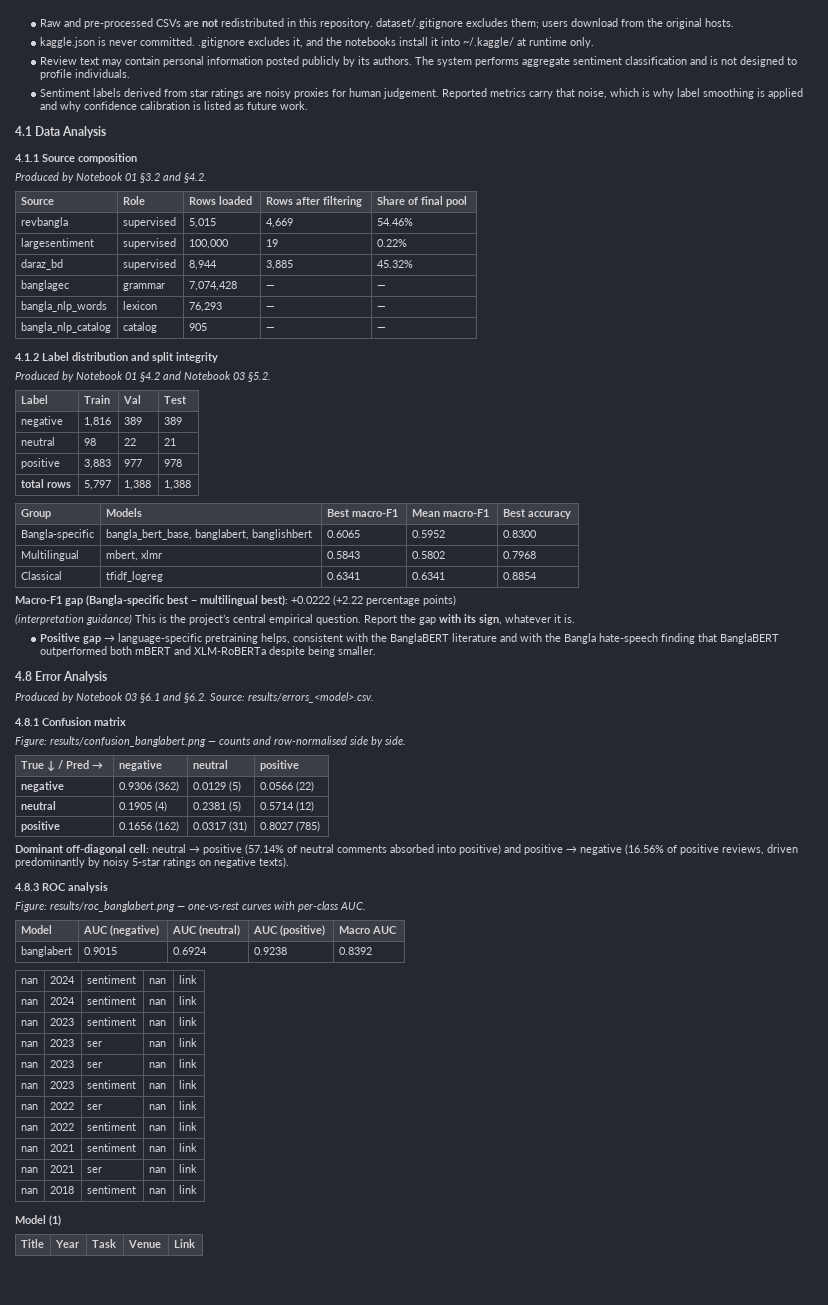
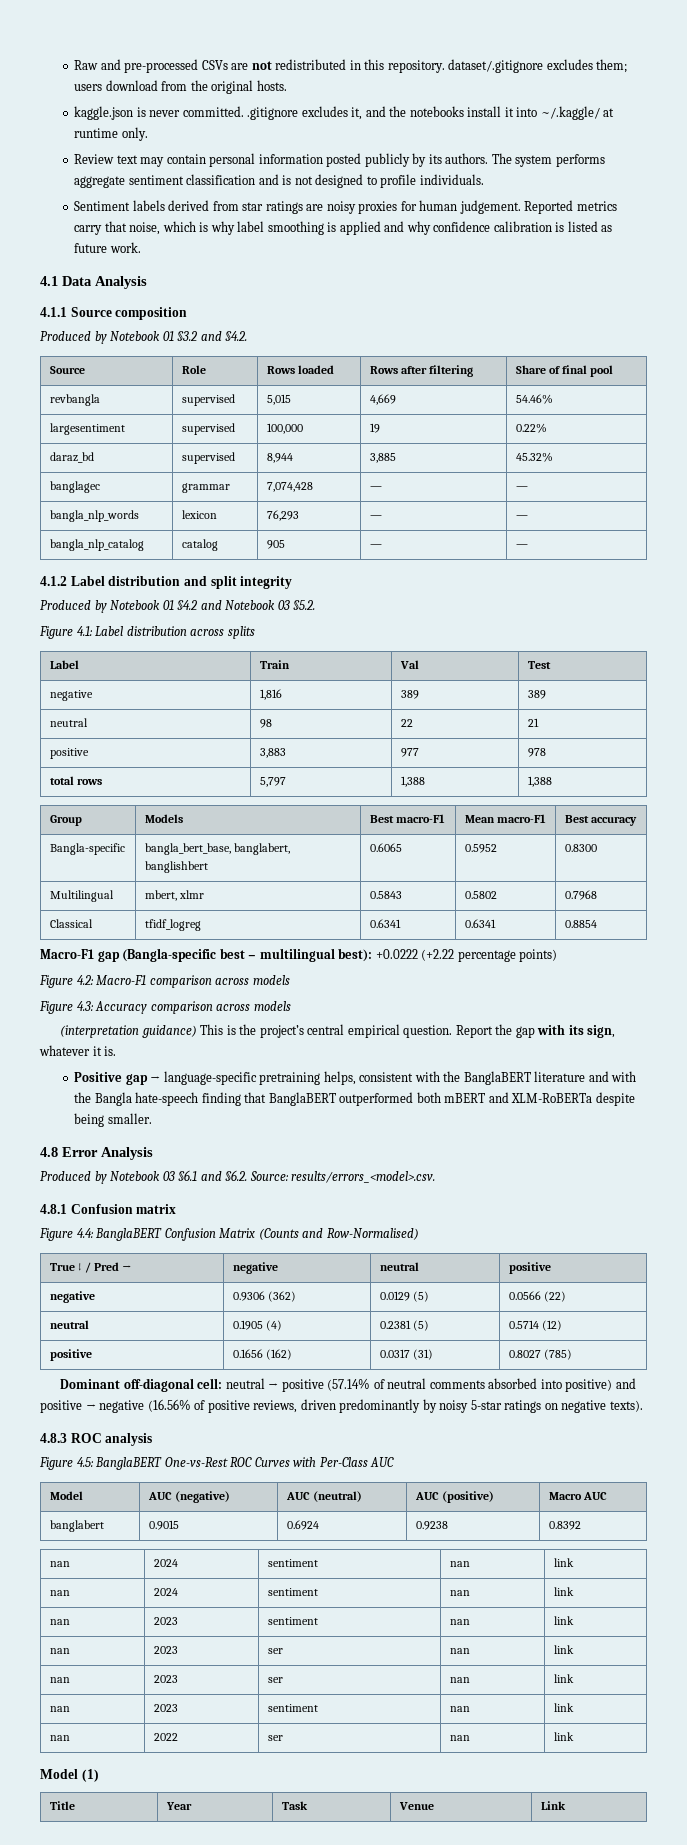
+ Figure 4.1: Label distribution across splits
+ Figure 4.2: Macro-F1 comparison across models
+ Figure 4.3: Accuracy comparison across models
- Figure: results/confusion_banglabert.png — counts and row-normalised side by side.
+ Figure 4.4: BanglaBERT Confusion Matrix (Counts and Row-Normalised)
- Figure: results/roc_banglabert.png — one-vs-rest curves with per-class AUC.
+ Figure 4.5: BanglaBERT One-vs-Rest ROC Curves with Per-Class AUC
- nan | 2022 | sentiment | nan | link
- nan | 2021 | sentiment | nan | link
- nan | 2021 | ser | nan | link
- nan | 2018 | sentiment | nan | link

